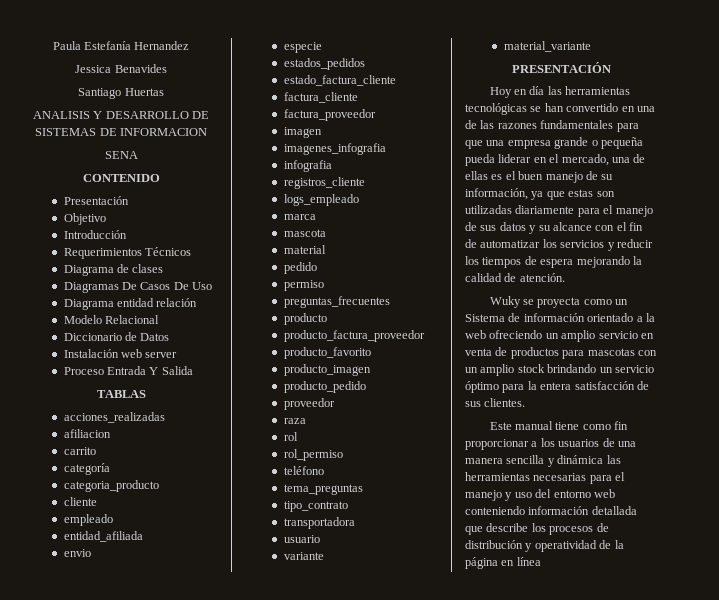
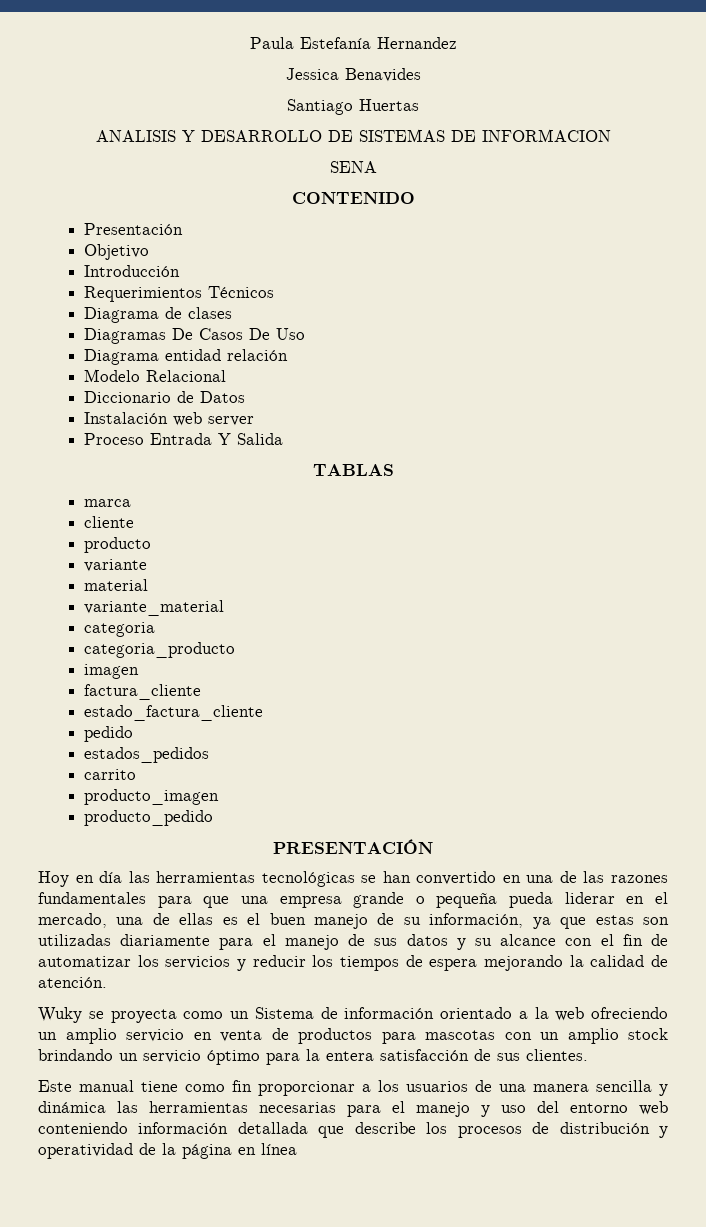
- acciones_realizadas
- afiliacion
+ marca
+ cliente
+ producto
+ variante
+ material
+ variante_material
+ categoria
+ categoria_producto
+ imagen
+ factura_cliente
+ estado_factura_cliente
+ pedido
+ estados_pedidos
  carrito
- categoría
- categoria_producto
- cliente
- empleado
- entidad_afiliada
- envio
- especie
- estados_pedidos
- estado_factura_cliente
- factura_cliente
- factura_proveedor
- imagen
- imagenes_infografia
- infografia
- registros_cliente
- logs_empleado
- marca
- mascota
- material
- pedido
- permiso
- preguntas_frecuentes
- producto
- producto_factura_proveedor
- producto_favorito
  producto_imagen
  producto_pedido
- proveedor
- raza
- rol
- rol_permiso
- teléfono
- tema_preguntas
- tipo_contrato
- transportadora
- usuario
- variante
- material_variante

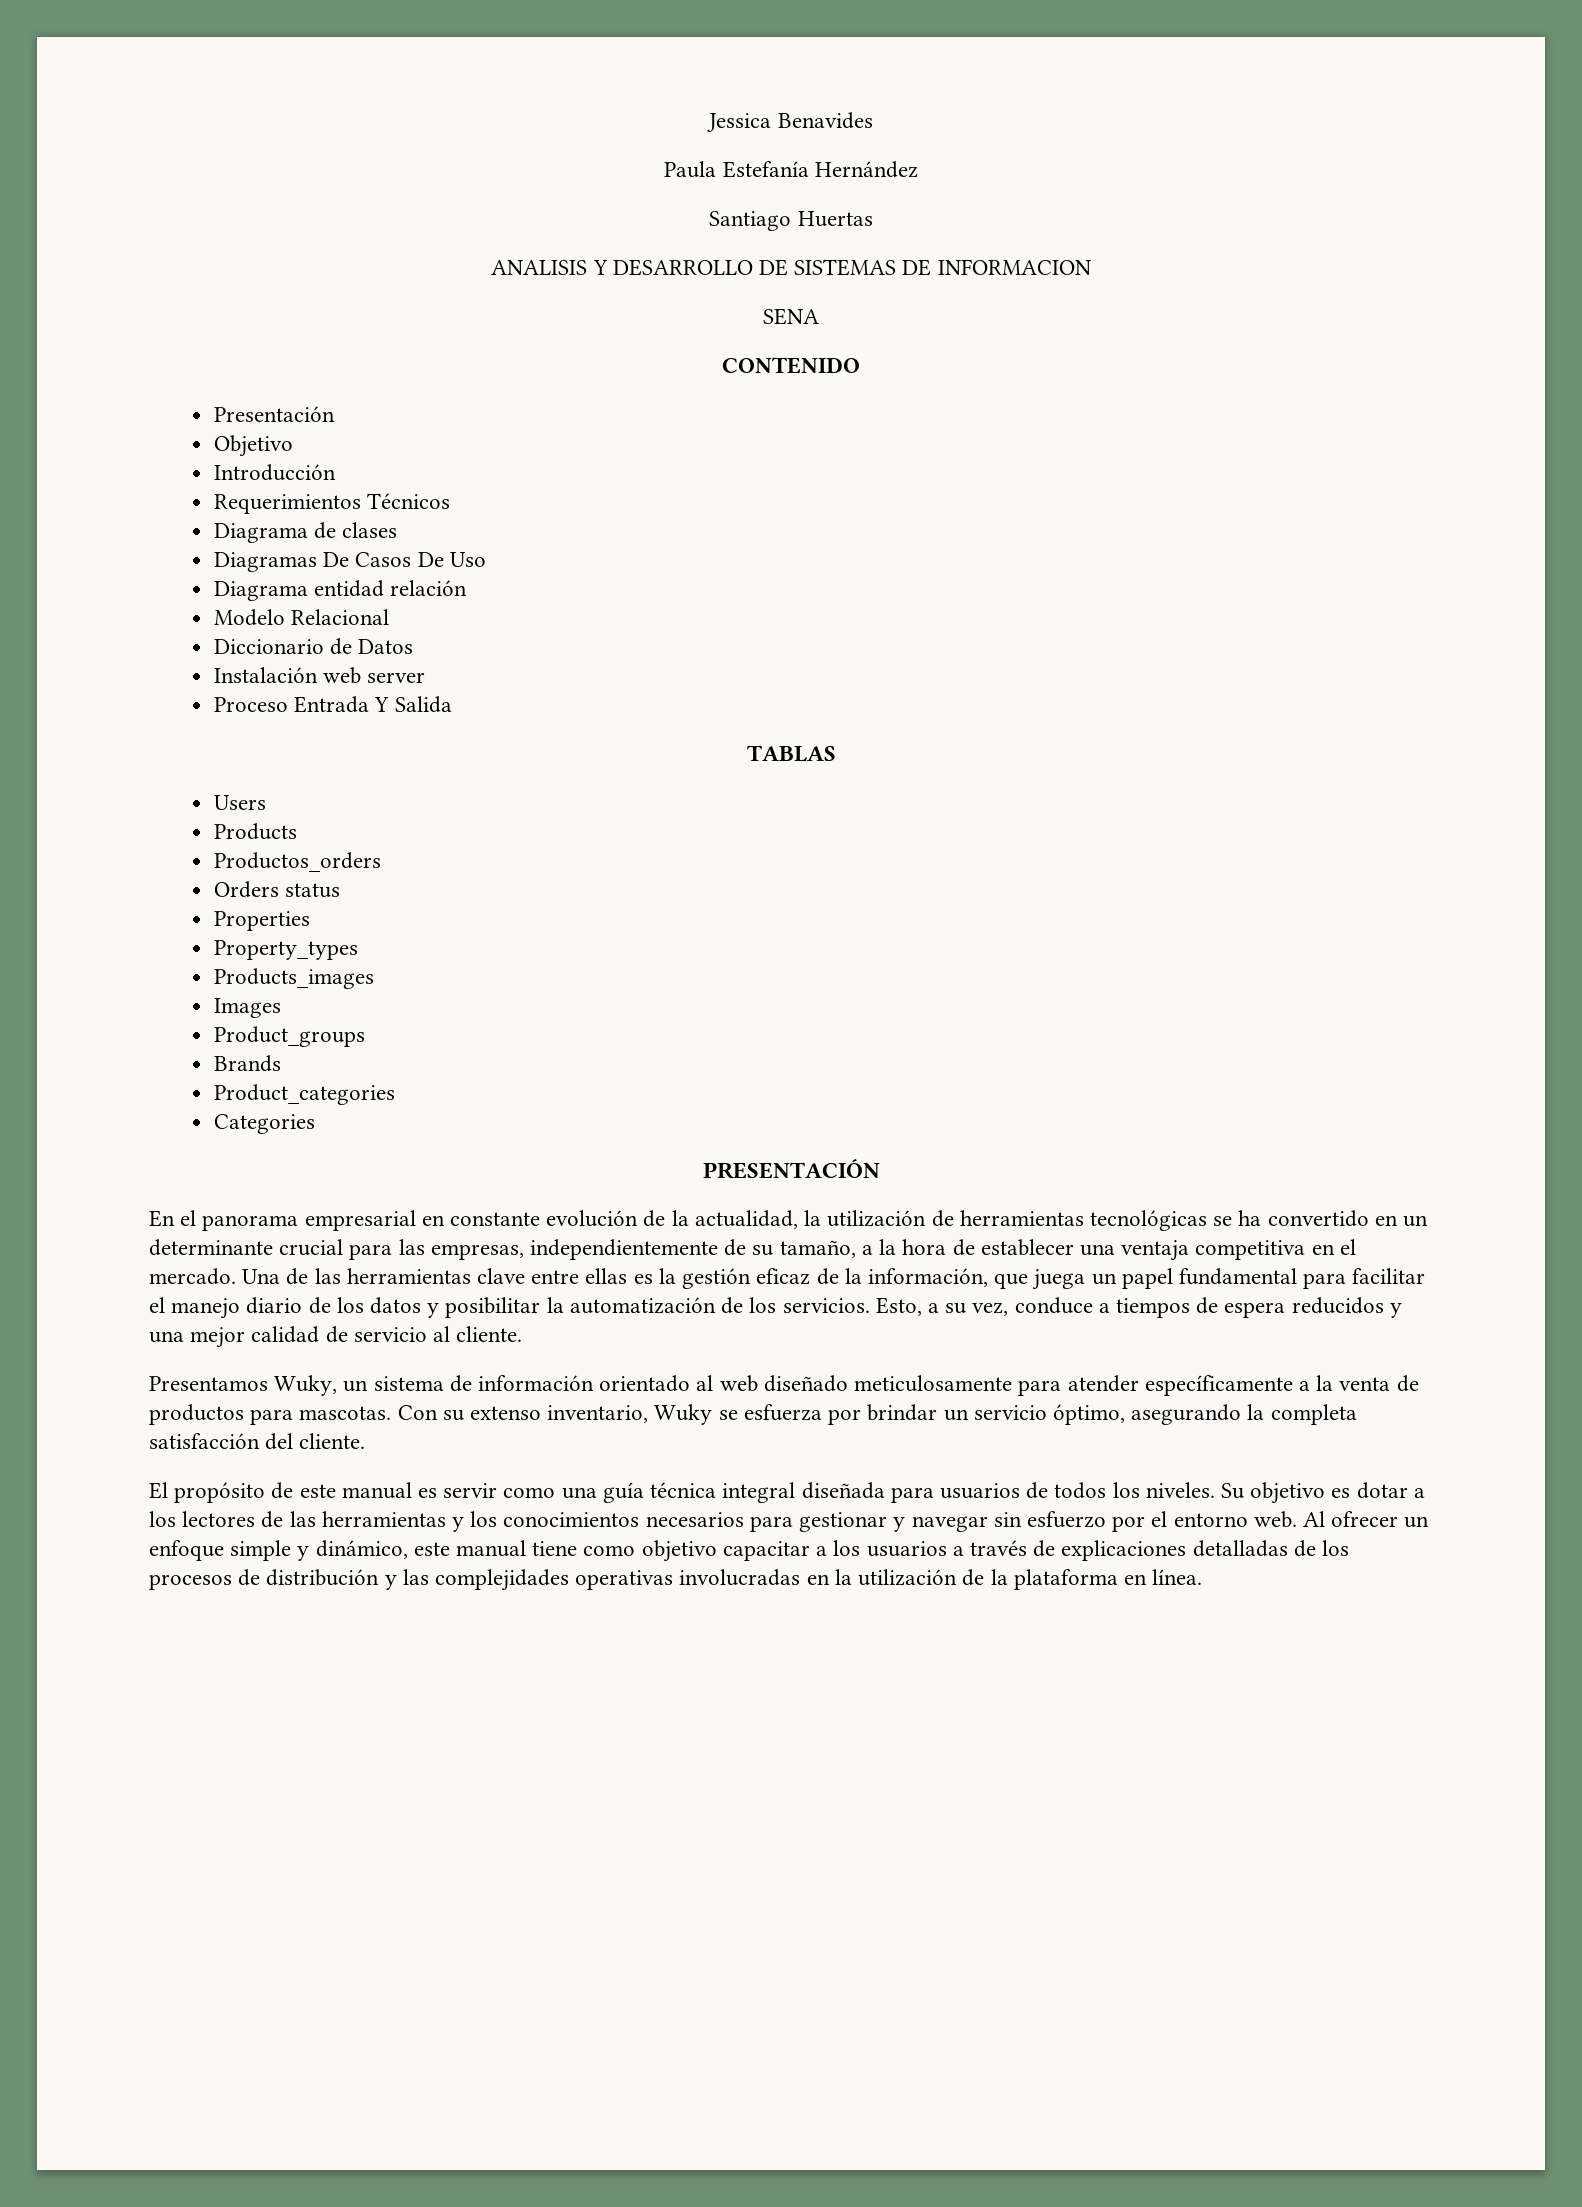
- Paula Estefanía Hernandez
  Jessica Benavides
+ Paula Estefanía Hernández
- marca
- cliente
- producto
- variante
- material
- variante_material
- categoria
- categoria_producto
- imagen
- factura_cliente
- estado_factura_cliente
- pedido
- estados_pedidos
- carrito
- producto_imagen
- producto_pedido
+ Users
+ Products
+ Productos_orders
+ Orders status
+ Properties
+ Property_types
+ Products_images
+ Images
+ Product_groups
+ Brands
+ Product_categories
+ Categories
  PRESENTACIÓN
- Hoy en día las herramientas tecnológicas se han convertido en una de las razones fundamentales para que una empresa grande o pequeña pueda liderar en el mercado, una de ellas es el buen manejo de su información, ya que estas son utilizadas diariamente para el manejo de sus datos y su alcance con el fin de automatizar los servicios y reducir los tiempos de espera mejorando la calidad de atención.
- Wuky se proyecta como un Sistema de información orientado a la web ofreciendo un amplio servicio en venta de productos para mascotas con un amplio stock brindando un servicio óptimo para la entera satisfacción de sus clientes.
- Este manual tiene como fin proporcionar a los usuarios de una manera sencilla y dinámica las herramientas necesarias para el manejo y uso del entorno web conteniendo información detallada que describe los procesos de distribución y operatividad de la página en línea
+ En el panorama empresarial en constante evolución de la actualidad, la utilización de herramientas tecnológicas se ha convertido en un determinante crucial para las empresas, independientemente de su tamaño, a la hora de establecer una ventaja competitiva en el mercado. Una de las herramientas clave entre ellas es la gestión eficaz de la información, que juega un papel fundamental para facilitar el manejo diario de los datos y posibilitar la automatización de los servicios. Esto, a su vez, conduce a tiempos de espera reducidos y una mejor calidad de servicio al cliente.
+ Presentamos Wuky, un sistema de información orientado al web diseñado meticulosamente para atender específicamente a la venta de productos para mascotas. Con su extenso inventario, Wuky se esfuerza por brindar un servicio óptimo, asegurando la completa satisfacción del cliente.
+ El propósito de este manual es servir como una guía técnica integral diseñada para usuarios de todos los niveles. Su objetivo es dotar a los lectores de las herramientas y los conocimientos necesarios para gestionar y navegar sin esfuerzo por el entorno web. Al ofrecer un enfoque simple y dinámico, este manual tiene como objetivo capacitar a los usuarios a través de explicaciones detalladas de los procesos de distribución y las complejidades operativas involucradas en la utilización de la plataforma en línea.

